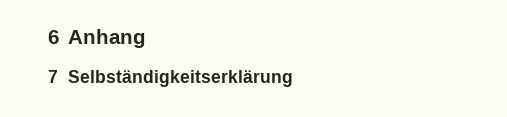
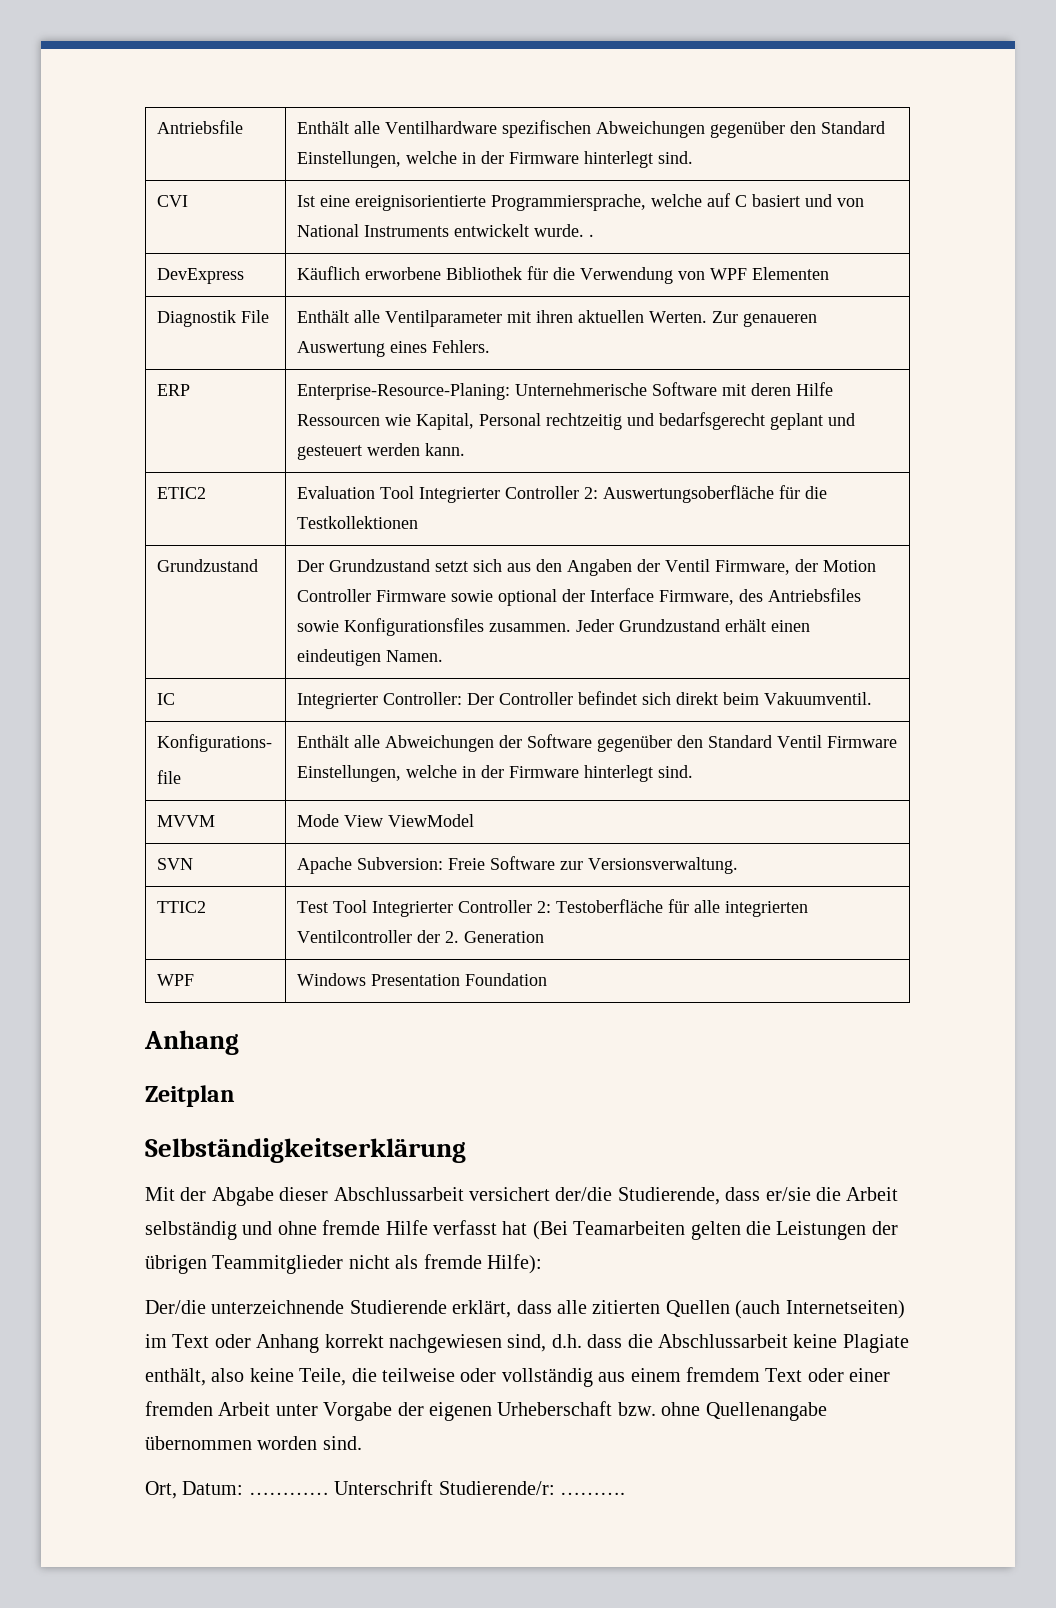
- 6 Anhang
+ Antriebsfile | Enthält alle Ventilhardware spezifischen Abweichungen gegenüber den Standard Einstellungen, welche in der Firmware hinterlegt sind.
+ CVI | Ist eine ereignisorientierte Programmiersprache, welche auf C basiert und von National Instruments entwickelt wurde. .
+ DevExpress | Käuflich erworbene Bibliothek für die Verwendung von WPF Elementen
+ Diagnostik File | Enthält alle Ventilparameter mit ihren aktuellen Werten. Zur genaueren Auswertung eines Fehlers.
+ ERP | Enterprise-Resource-Planing: Unternehmerische Software mit deren Hilfe Ressourcen wie Kapital, Personal rechtzeitig und bedarfsgerecht geplant und gesteuert werden kann.
+ ETIC2 | Evaluation Tool Integrierter Controller 2: Auswertungsoberfläche für die Testkollektionen
+ Grundzustand | Der Grundzustand setzt sich aus den Angaben der Ventil Firmware, der Motion Controller Firmware sowie optional der Interface Firmware, des Antriebsfiles sowie Konfigurationsfiles zusammen. Jeder Grundzustand erhält einen eindeutigen Namen.
+ IC | Integrierter Controller: Der Controller befindet sich direkt beim Vakuumventil.
+ Konfigurations-
+ file | Enthält alle Abweichungen der Software gegenüber den Standard Ventil Firmware Einstellungen, welche in der Firmware hinterlegt sind.
+ MVVM | Mode View ViewModel
+ SVN | Apache Subversion: Freie Software zur Versionsverwaltung.
+ TTIC2 | Test Tool Integrierter Controller 2: Testoberfläche für alle integrierten Ventilcontroller der 2. Generation
+ WPF | Windows Presentation Foundation
+ Anhang
- 7 Selbständigkeitserklärung
+ Zeitplan
+ Selbständigkeitserklärung
+ Mit der Abgabe dieser Abschlussarbeit versichert der/die Studierende, dass er/sie die Arbeit selbständig und ohne fremde Hilfe verfasst hat (Bei Teamarbeiten gelten die Leistungen der übrigen Teammitglieder nicht als fremde Hilfe):
+ Der/die unterzeichnende Studierende erklärt, dass alle zitierten Quellen (auch Internetseiten) im Text oder Anhang korrekt nachgewiesen sind, d.h. dass die Abschlussarbeit keine Plagiate enthält, also keine Teile, die teilweise oder vollständig aus einem fremdem Text oder einer fremden Arbeit unter Vorgabe der eigenen Urheberschaft bzw. ohne Quellenangabe übernommen worden sind.
+ Ort, Datum: ………… Unterschrift Studierende/r: ……….

